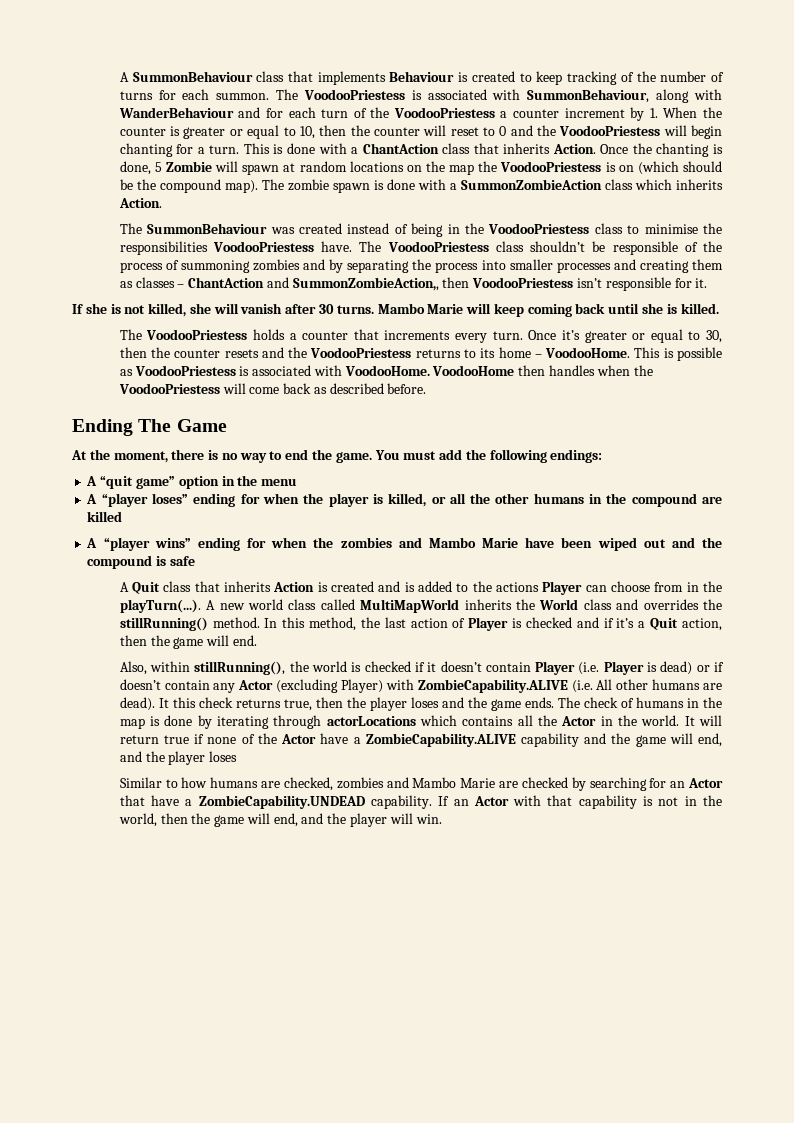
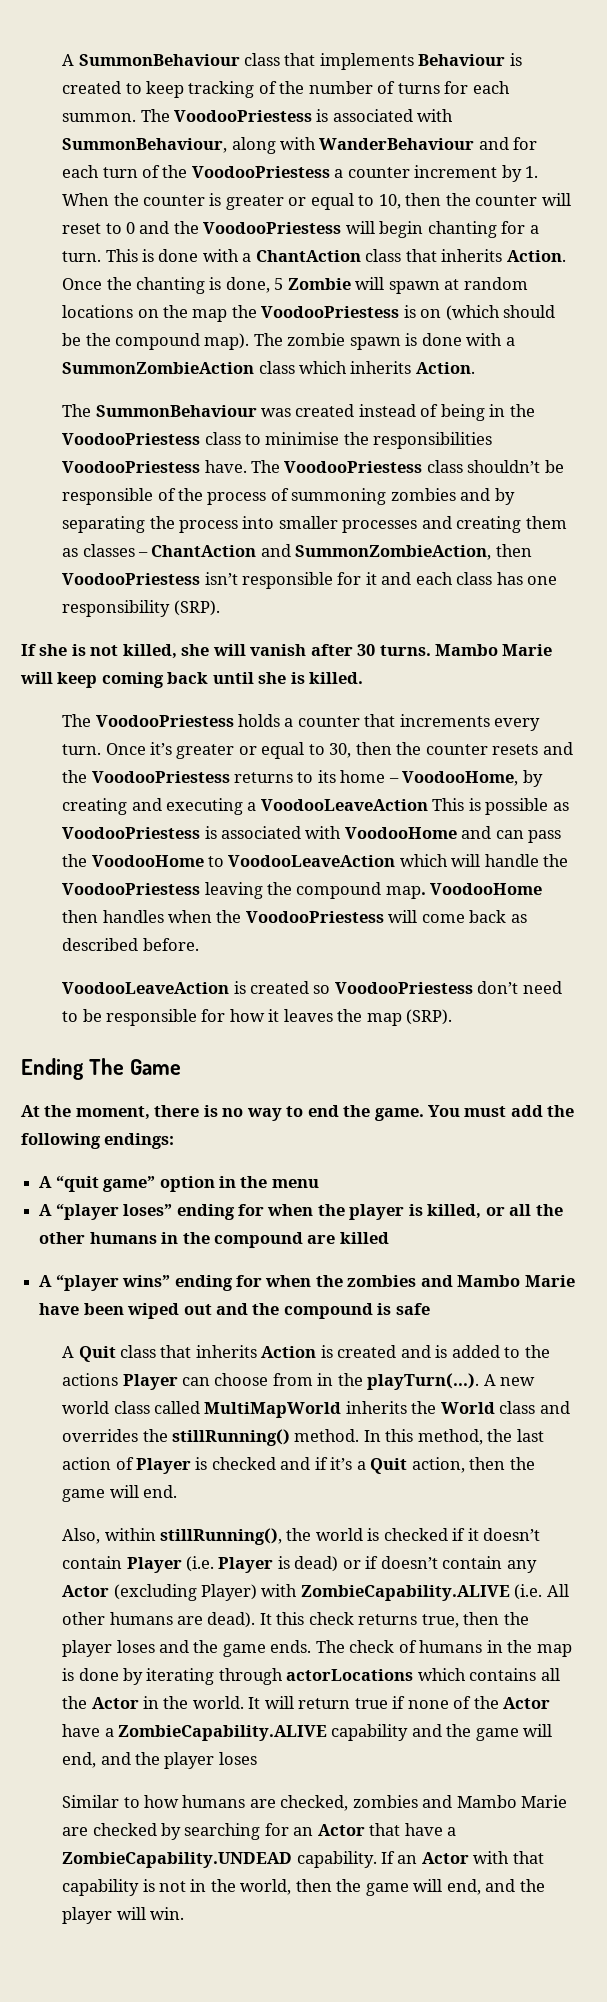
- The VoodooPriestess class shouldn’t be responsible of the process of summoning zombies and by separating the process into smaller processes and creating them as classes – ChantAction and SummonZombieAction,, then VoodooPriestess isn’t responsible for it.
+ The VoodooPriestess class shouldn’t be responsible of the process of summoning zombies and by separating the process into smaller processes and creating them as classes – ChantAction and SummonZombieAction, then VoodooPriestess isn’t responsible for it and each class has one responsibility (SRP).
- Once it’s greater or equal to 30, then the counter resets and the VoodooPriestess returns to its home – VoodooHome. This is possible as VoodooPriestess is associated with VoodooHome.
+ Once it’s greater or equal to 30, then the counter resets and the VoodooPriestess returns to its home – VoodooHome, by creating and executing a VoodooLeaveAction This is possible as VoodooPriestess is associated with VoodooHome and can pass the VoodooHome to VoodooLeaveAction which will handle the VoodooPriestess leaving the compound map.
+ VoodooLeaveAction is created so VoodooPriestess don’t need to be responsible for how it leaves the map (SRP).

